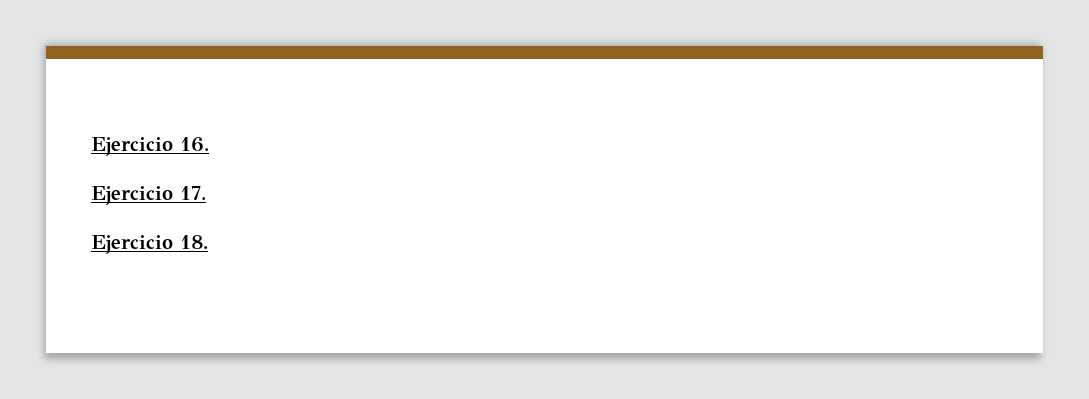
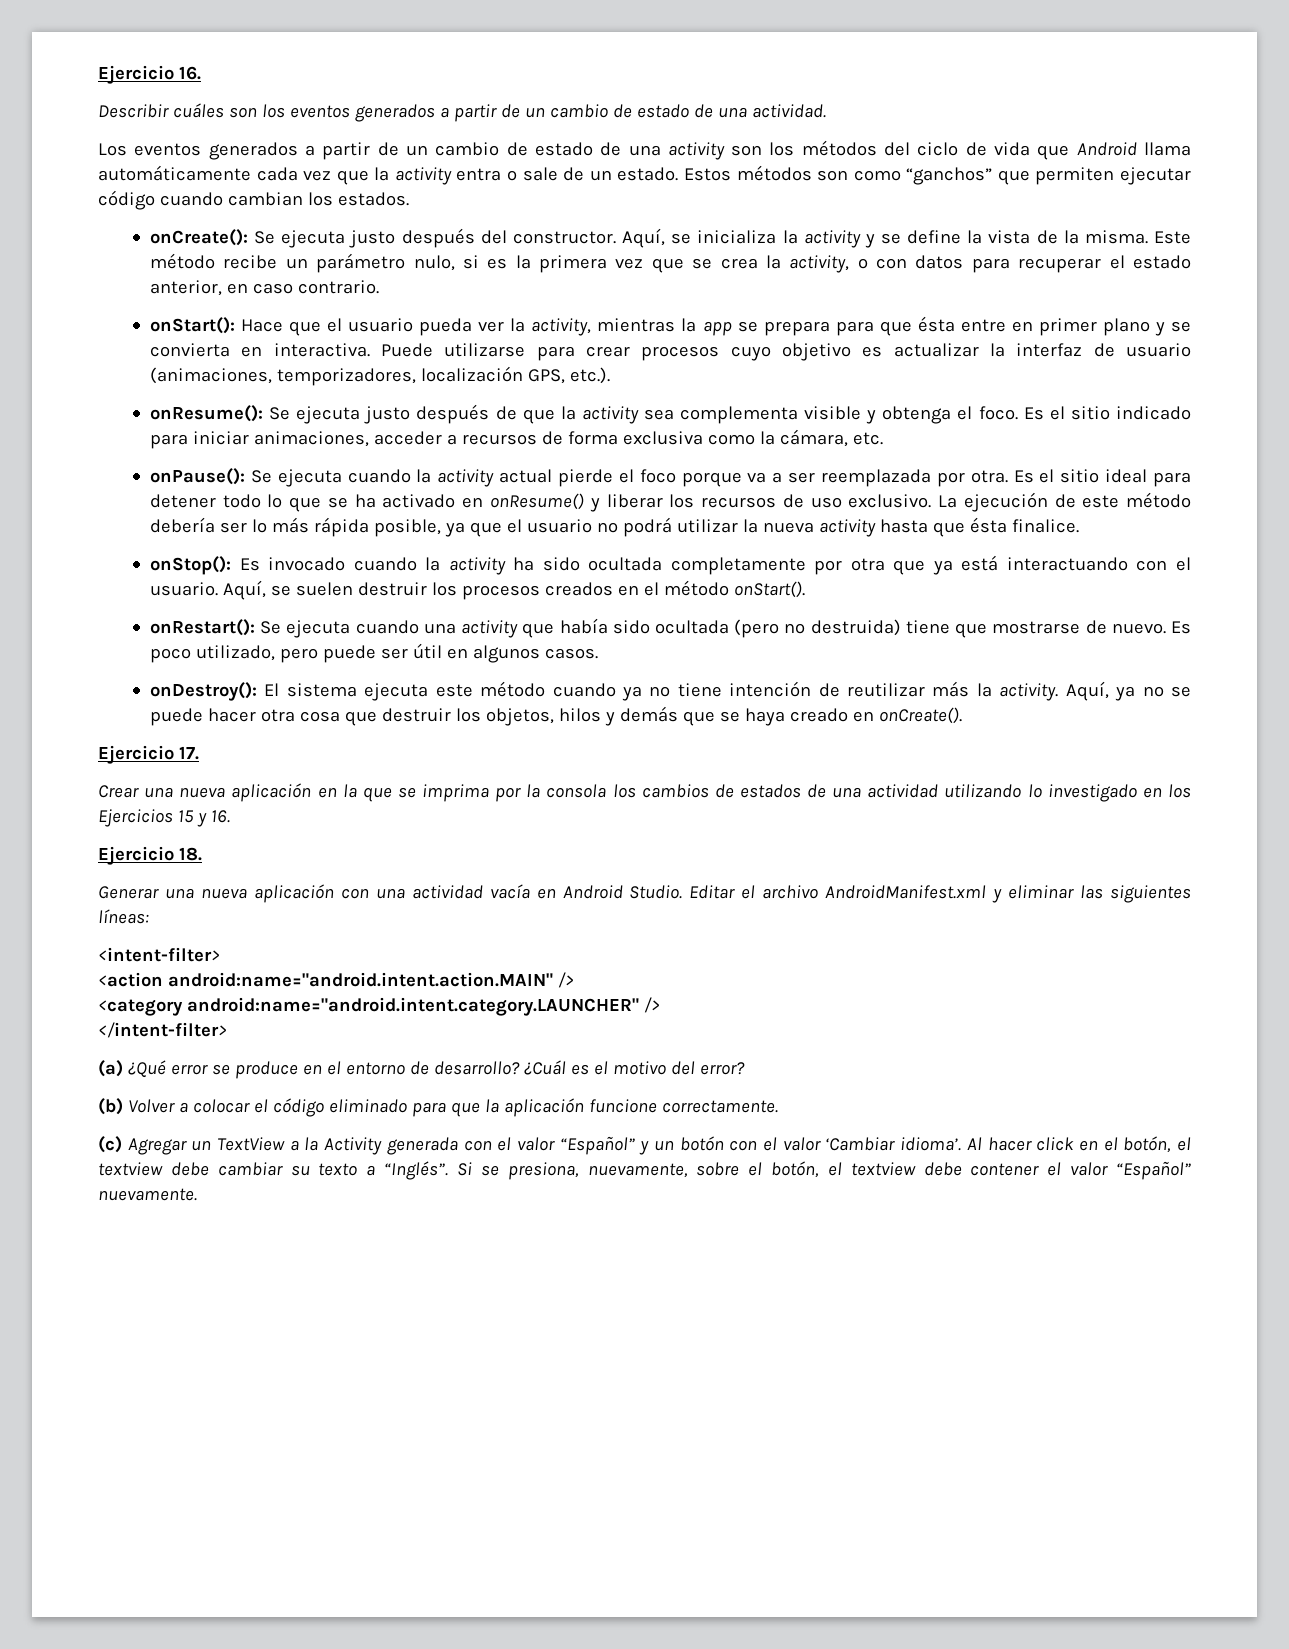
+ Describir cuáles son los eventos generados a partir de un cambio de estado de una actividad.
+ Los eventos generados a partir de un cambio de estado de una activity son los métodos del ciclo de vida que Android llama automáticamente cada vez que la activity entra o sale de un estado. Estos métodos son como “ganchos” que permiten ejecutar código cuando cambian los estados.
+ onCreate(): Se ejecuta justo después del constructor. Aquí, se inicializa la activity y se define la vista de la misma. Este método recibe un parámetro nulo, si es la primera vez que se crea la activity, o con datos para recuperar el estado anterior, en caso contrario.
+ onStart(): Hace que el usuario pueda ver la activity, mientras la app se prepara para que ésta entre en primer plano y se convierta en interactiva. Puede utilizarse para crear procesos cuyo objetivo es actualizar la interfaz de usuario (animaciones, temporizadores, localización GPS, etc.).
+ onResume(): Se ejecuta justo después de que la activity sea complementa visible y obtenga el foco. Es el sitio indicado para iniciar animaciones, acceder a recursos de forma exclusiva como la cámara, etc.
+ onPause(): Se ejecuta cuando la activity actual pierde el foco porque va a ser reemplazada por otra. Es el sitio ideal para detener todo lo que se ha activado en onResume() y liberar los recursos de uso exclusivo. La ejecución de este método debería ser lo más rápida posible, ya que el usuario no podrá utilizar la nueva activity hasta que ésta finalice.
+ onStop(): Es invocado cuando la activity ha sido ocultada completamente por otra que ya está interactuando con el usuario. Aquí, se suelen destruir los procesos creados en el método onStart().
+ onRestart(): Se ejecuta cuando una activity que había sido ocultada (pero no destruida) tiene que mostrarse de nuevo. Es poco utilizado, pero puede ser útil en algunos casos.
+ onDestroy(): El sistema ejecuta este método cuando ya no tiene intención de reutilizar más la activity. Aquí, ya no se puede hacer otra cosa que destruir los objetos, hilos y demás que se haya creado en onCreate().
  Ejercicio 17.
+ Crear una nueva aplicación en la que se imprima por la consola los cambios de estados de una actividad utilizando lo investigado en los Ejercicios 15 y 16.
  Ejercicio 18.
+ Generar una nueva aplicación con una actividad vacía en Android Studio. Editar el archivo AndroidManifest.xml y eliminar las siguientes líneas:
+ <intent-filter>
+ <action android:name="android.intent.action.MAIN" />
+ <category android:name="android.intent.category.LAUNCHER" />
+ </intent-filter>
+ (a) ¿Qué error se produce en el entorno de desarrollo? ¿Cuál es el motivo del error?
+ (b) Volver a colocar el código eliminado para que la aplicación funcione correctamente.
+ (c) Agregar un TextView a la Activity generada con el valor “Español” y un botón con el valor ‘Cambiar idioma’. Al hacer click en el botón, el textview debe cambiar su texto a “Inglés”. Si se presiona, nuevamente, sobre el botón, el textview debe contener el valor “Español” nuevamente.

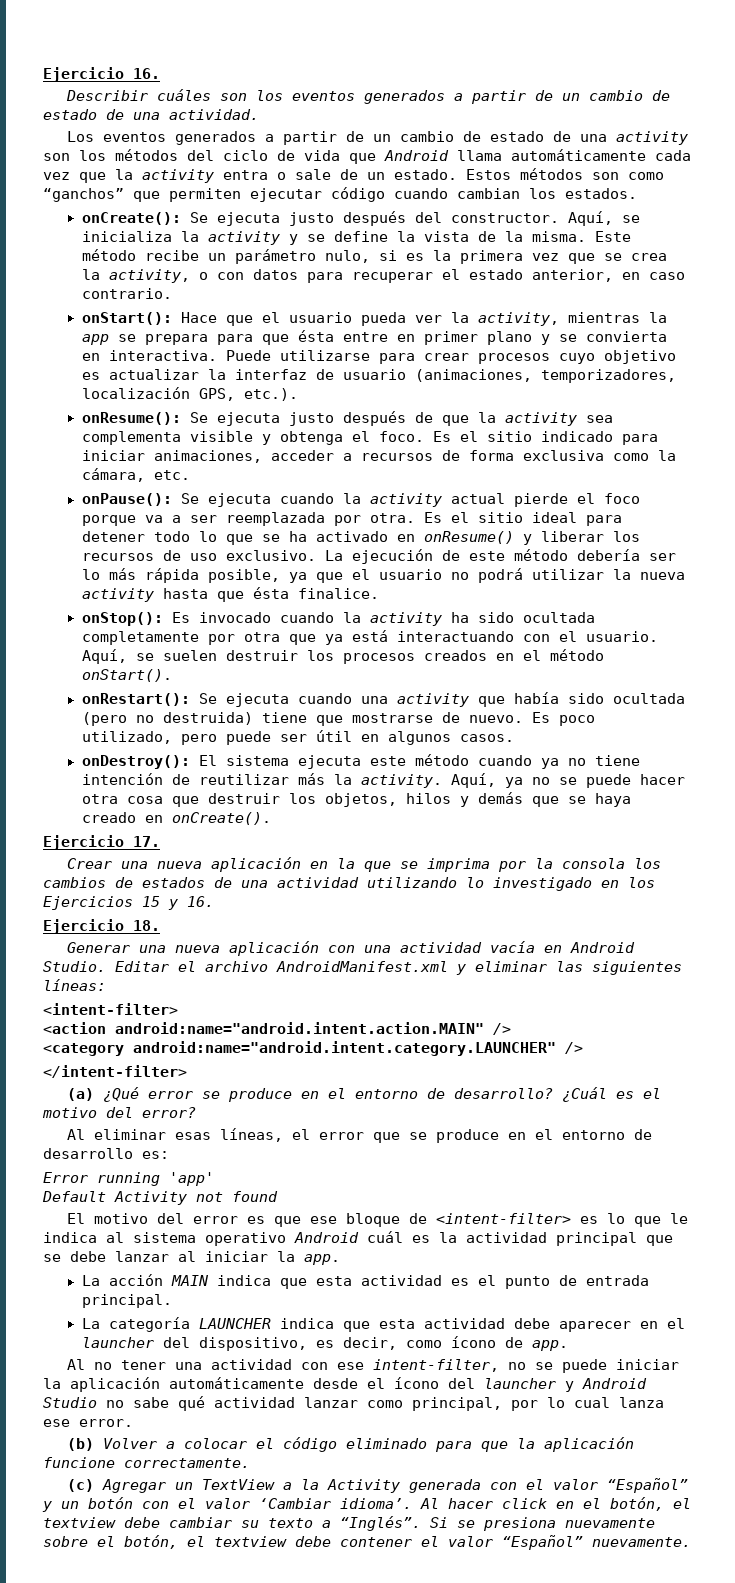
+ Al eliminar esas líneas, el error que se produce en el entorno de desarrollo es:
+ Error running 'app'
+ Default Activity not found
+ El motivo del error es que ese bloque de <intent-filter> es lo que le indica al sistema operativo Android cuál es la actividad principal que se debe lanzar al iniciar la app.
+ La acción MAIN indica que esta actividad es el punto de entrada principal.
+ La categoría LAUNCHER indica que esta actividad debe aparecer en el launcher del dispositivo, es decir, como ícono de app.
+ Al no tener una actividad con ese intent-filter, no se puede iniciar la aplicación automáticamente desde el ícono del launcher y Android Studio no sabe qué actividad lanzar como principal, por lo cual lanza ese error.
- Si se presiona, nuevamente, sobre el botón, el textview debe contener el valor “Español” nuevamente.
+ Si se presiona nuevamente sobre el botón, el textview debe contener el valor “Español” nuevamente.

